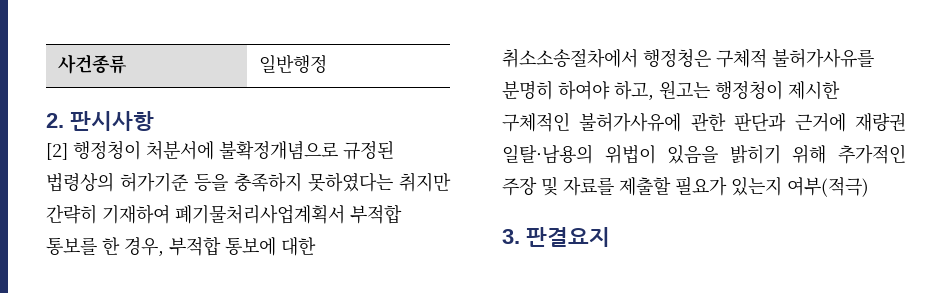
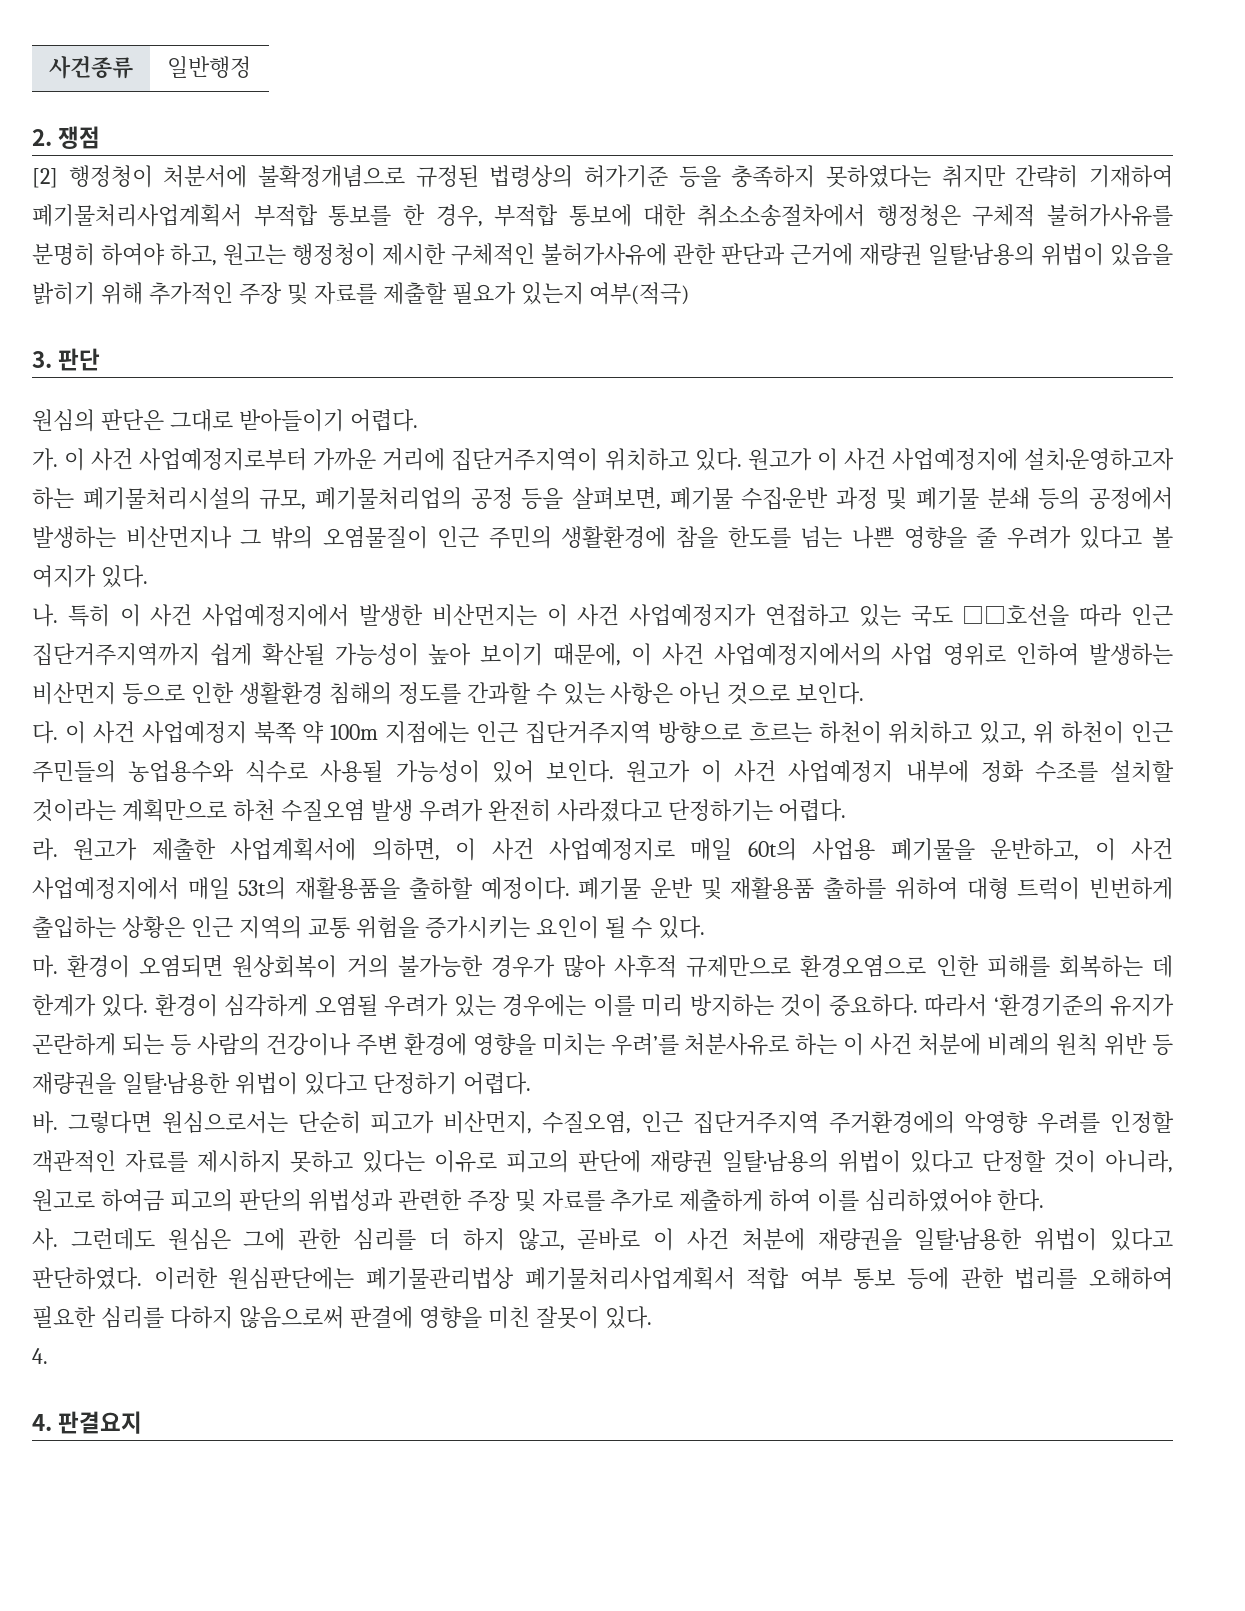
- 2. 판시사항
+ 2. 쟁점
- 3. 판결요지
+ 3. 판단
+ 원심의 판단은 그대로 받아들이기 어렵다.
+ 가. 이 사건 사업예정지로부터 가까운 거리에 집단거주지역이 위치하고 있다. 원고가 이 사건 사업예정지에 설치·운영하고자 하는 폐기물처리시설의 규모, 폐기물처리업의 공정 등을 살펴보면, 폐기물 수집·운반 과정 및 폐기물 분쇄 등의 공정에서 발생하는 비산먼지나 그 밖의 오염물질이 인근 주민의 생활환경에 참을 한도를 넘는 나쁜 영향을 줄 우려가 있다고 볼 여지가 있다.
+ 나. 특히 이 사건 사업예정지에서 발생한 비산먼지는 이 사건 사업예정지가 연접하고 있는 국도 □□호선을 따라 인근 집단거주지역까지 쉽게 확산될 가능성이 높아 보이기 때문에, 이 사건 사업예정지에서의 사업 영위로 인하여 발생하는 비산먼지 등으로 인한 생활환경 침해의 정도를 간과할 수 있는 사항은 아닌 것으로 보인다.
+ 다. 이 사건 사업예정지 북쪽 약 100m 지점에는 인근 집단거주지역 방향으로 흐르는 하천이 위치하고 있고, 위 하천이 인근 주민들의 농업용수와 식수로 사용될 가능성이 있어 보인다. 원고가 이 사건 사업예정지 내부에 정화 수조를 설치할 것이라는 계획만으로 하천 수질오염 발생 우려가 완전히 사라졌다고 단정하기는 어렵다.
+ 라. 원고가 제출한 사업계획서에 의하면, 이 사건 사업예정지로 매일 60t의 사업용 폐기물을 운반하고, 이 사건 사업예정지에서 매일 53t의 재활용품을 출하할 예정이다. 폐기물 운반 및 재활용품 출하를 위하여 대형 트럭이 빈번하게 출입하는 상황은 인근 지역의 교통 위험을 증가시키는 요인이 될 수 있다.
+ 마. 환경이 오염되면 원상회복이 거의 불가능한 경우가 많아 사후적 규제만으로 환경오염으로 인한 피해를 회복하는 데 한계가 있다. 환경이 심각하게 오염될 우려가 있는 경우에는 이를 미리 방지하는 것이 중요하다. 따라서 ‘환경기준의 유지가 곤란하게 되는 등 사람의 건강이나 주변 환경에 영향을 미치는 우려’를 처분사유로 하는 이 사건 처분에 비례의 원칙 위반 등 재량권을 일탈·남용한 위법이 있다고 단정하기 어렵다.
+ 바. 그렇다면 원심으로서는 단순히 피고가 비산먼지, 수질오염, 인근 집단거주지역 주거환경에의 악영향 우려를 인정할 객관적인 자료를 제시하지 못하고 있다는 이유로 피고의 판단에 재량권 일탈·남용의 위법이 있다고 단정할 것이 아니라, 원고로 하여금 피고의 판단의 위법성과 관련한 주장 및 자료를 추가로 제출하게 하여 이를 심리하였어야 한다.
+ 사. 그런데도 원심은 그에 관한 심리를 더 하지 않고, 곧바로 이 사건 처분에 재량권을 일탈·남용한 위법이 있다고 판단하였다. 이러한 원심판단에는 폐기물관리법상 폐기물처리사업계획서 적합 여부 통보 등에 관한 법리를 오해하여 필요한 심리를 다하지 않음으로써 판결에 영향을 미친 잘못이 있다.
+ 4.
+ 4. 판결요지

